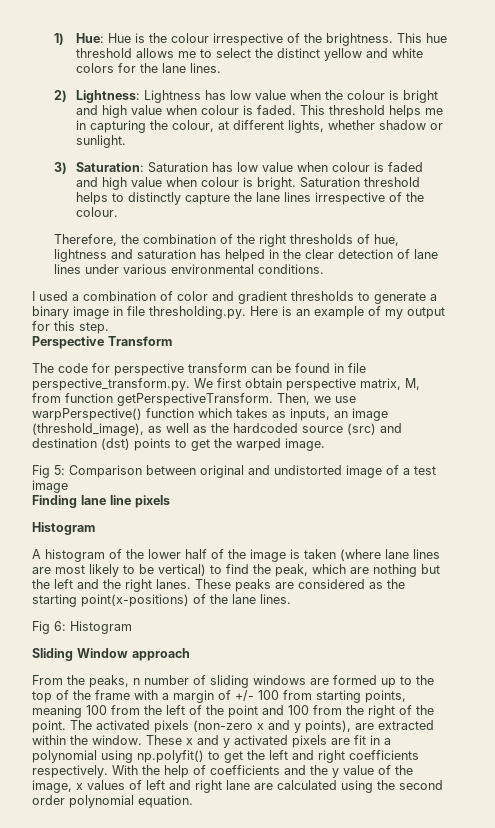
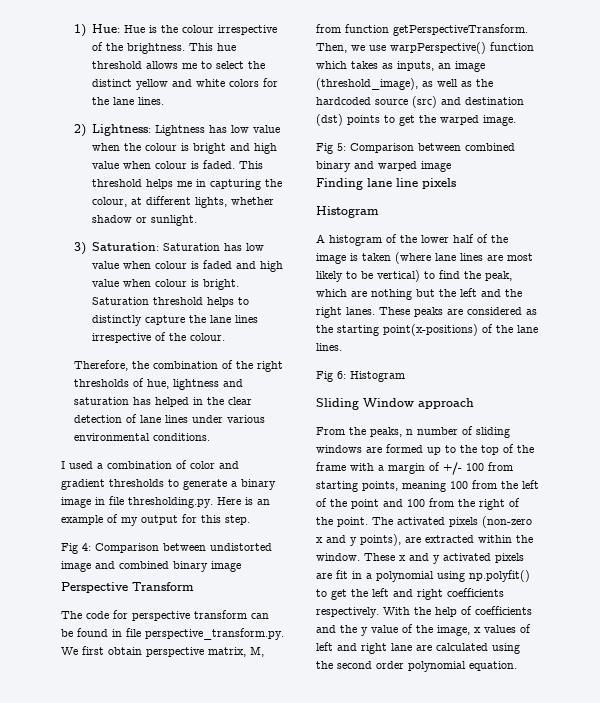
+ Fig 4: Comparison between undistorted image and combined binary image
- Fig 5: Comparison between original and undistorted image of a test image
+ Fig 5: Comparison between combined binary and warped image

